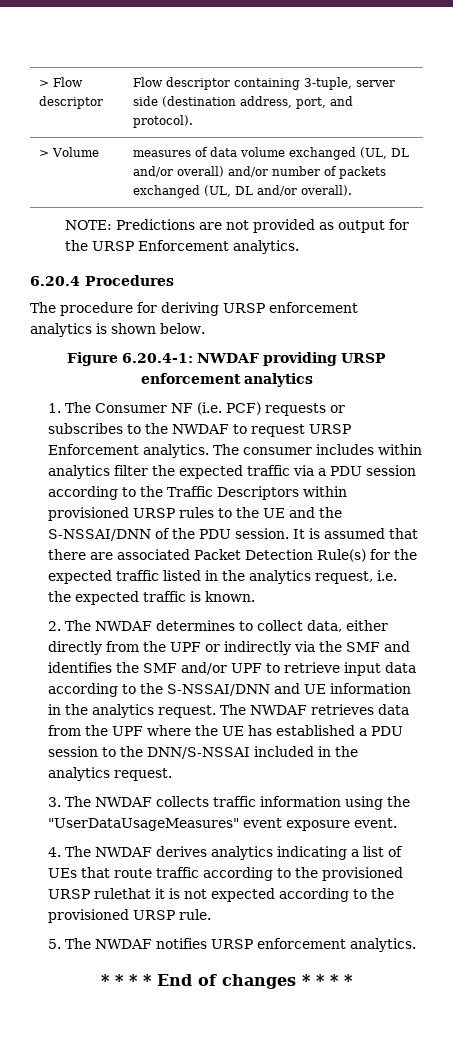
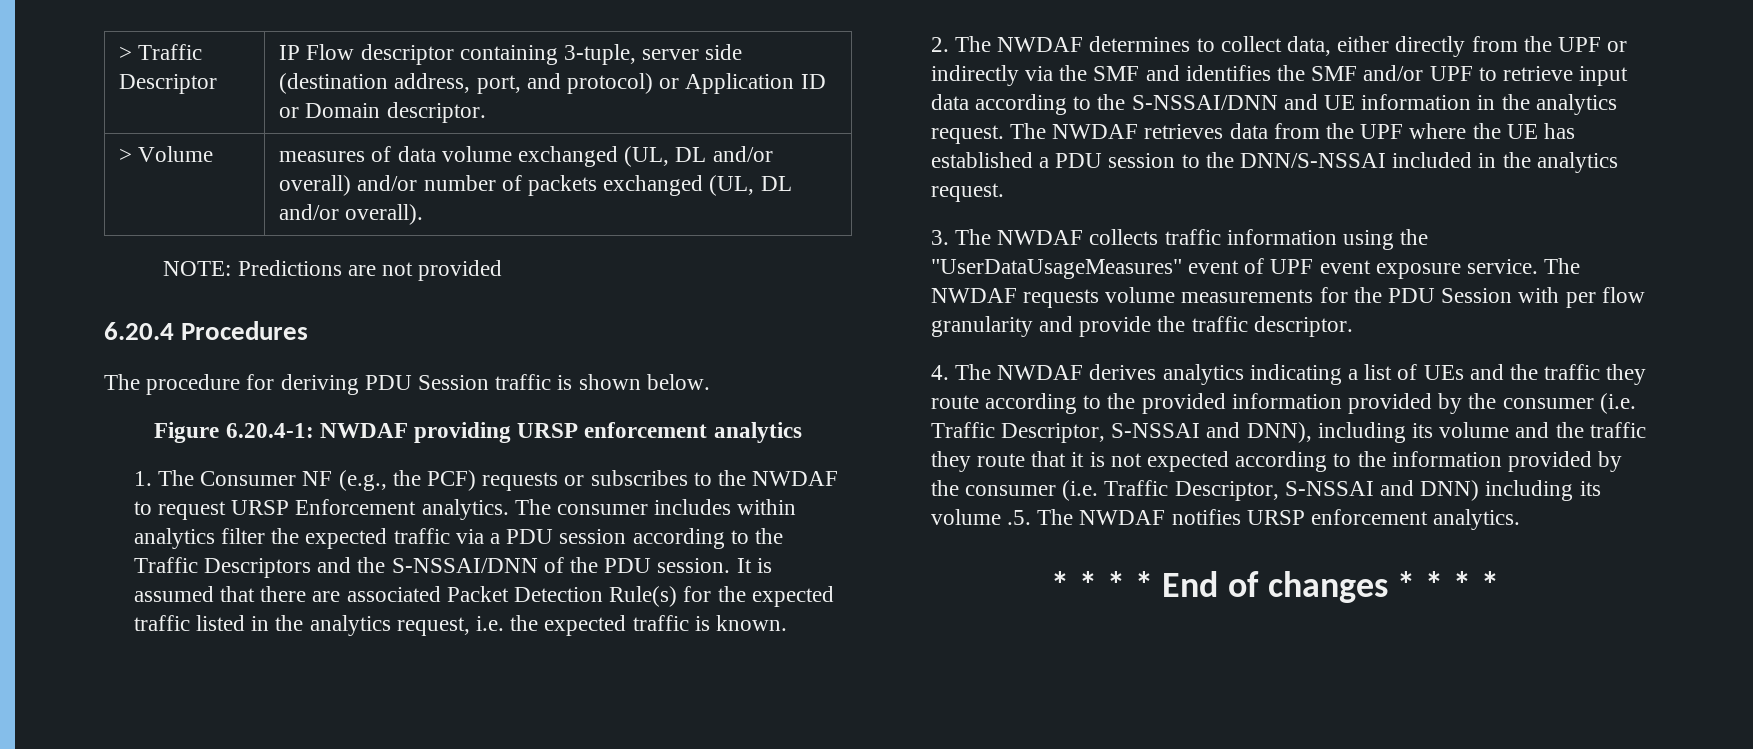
- > Flow descriptor | Flow descriptor containing 3-tuple, server side (destination address, port, and protocol).
+ > Traffic Descriptor | IP Flow descriptor containing 3-tuple, server side (destination address, port, and protocol) or Application ID or Domain descriptor.
- NOTE: Predictions are not provided as output for the URSP Enforcement analytics.
+ NOTE: Predictions are not provided
- The procedure for deriving URSP enforcement analytics is shown below.
+ The procedure for deriving PDU Session traffic is shown below.
- 1. The Consumer NF (i.e. PCF) requests or subscribes to the NWDAF to request URSP Enforcement analytics.
+ 1. The Consumer NF (e.g., the PCF) requests or subscribes to the NWDAF to request URSP Enforcement analytics.
- The consumer includes within analytics filter the expected traffic via a PDU session according to the Traffic Descriptors within provisioned URSP rules to the UE and the S-NSSAI/DNN of the PDU session.
+ The consumer includes within analytics filter the expected traffic via a PDU session according to the Traffic Descriptors and the S-NSSAI/DNN of the PDU session.
- 3. The NWDAF collects traffic information using the "UserDataUsageMeasures" event exposure event.
+ 3. The NWDAF collects traffic information using the "UserDataUsageMeasures" event of UPF event exposure service. The NWDAF requests volume measurements for the PDU Session with per flow granularity and provide the traffic descriptor.
- 4. The NWDAF derives analytics indicating a list of UEs that route traffic according to the provisioned URSP rulethat it is not expected according to the provisioned URSP rule.
- 5. The NWDAF notifies URSP enforcement analytics.
+ 4. The NWDAF derives analytics indicating a list of UEs and the traffic they route according to the provided information provided by the consumer (i.e. Traffic Descriptor, S-NSSAI and DNN), including its volume and the traffic they route that it is not expected according to the information provided by the consumer (i.e. Traffic Descriptor, S-NSSAI and DNN) including its volume .5. The NWDAF notifies URSP enforcement analytics.

